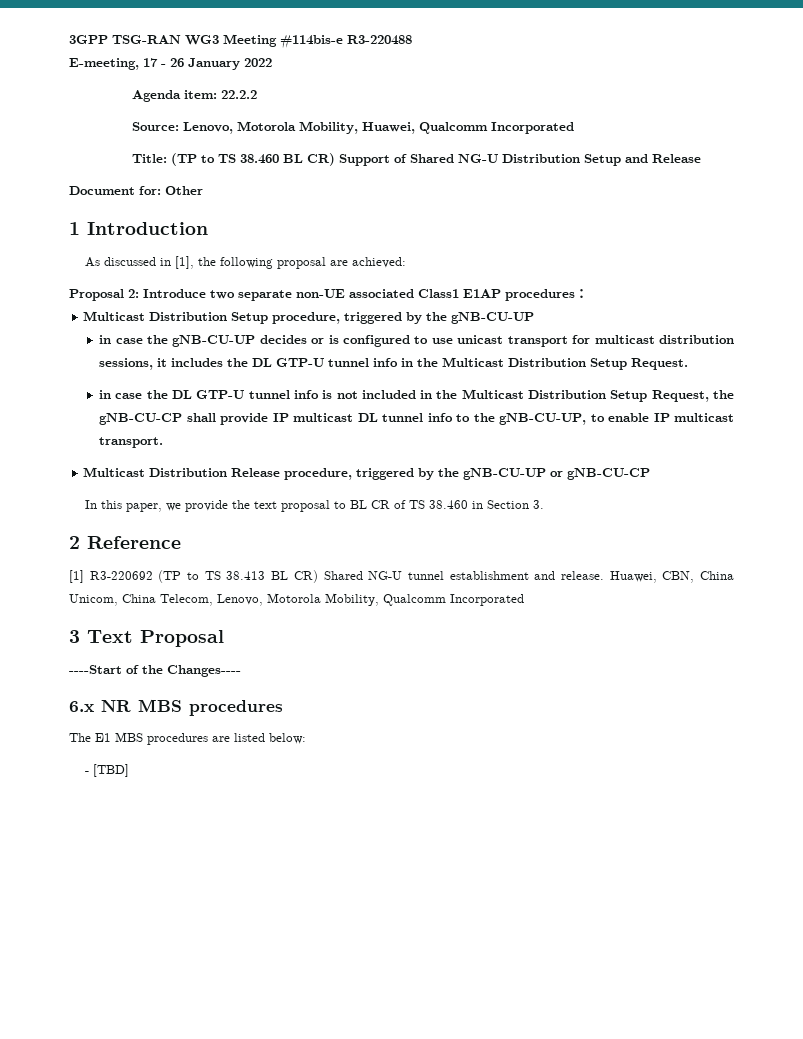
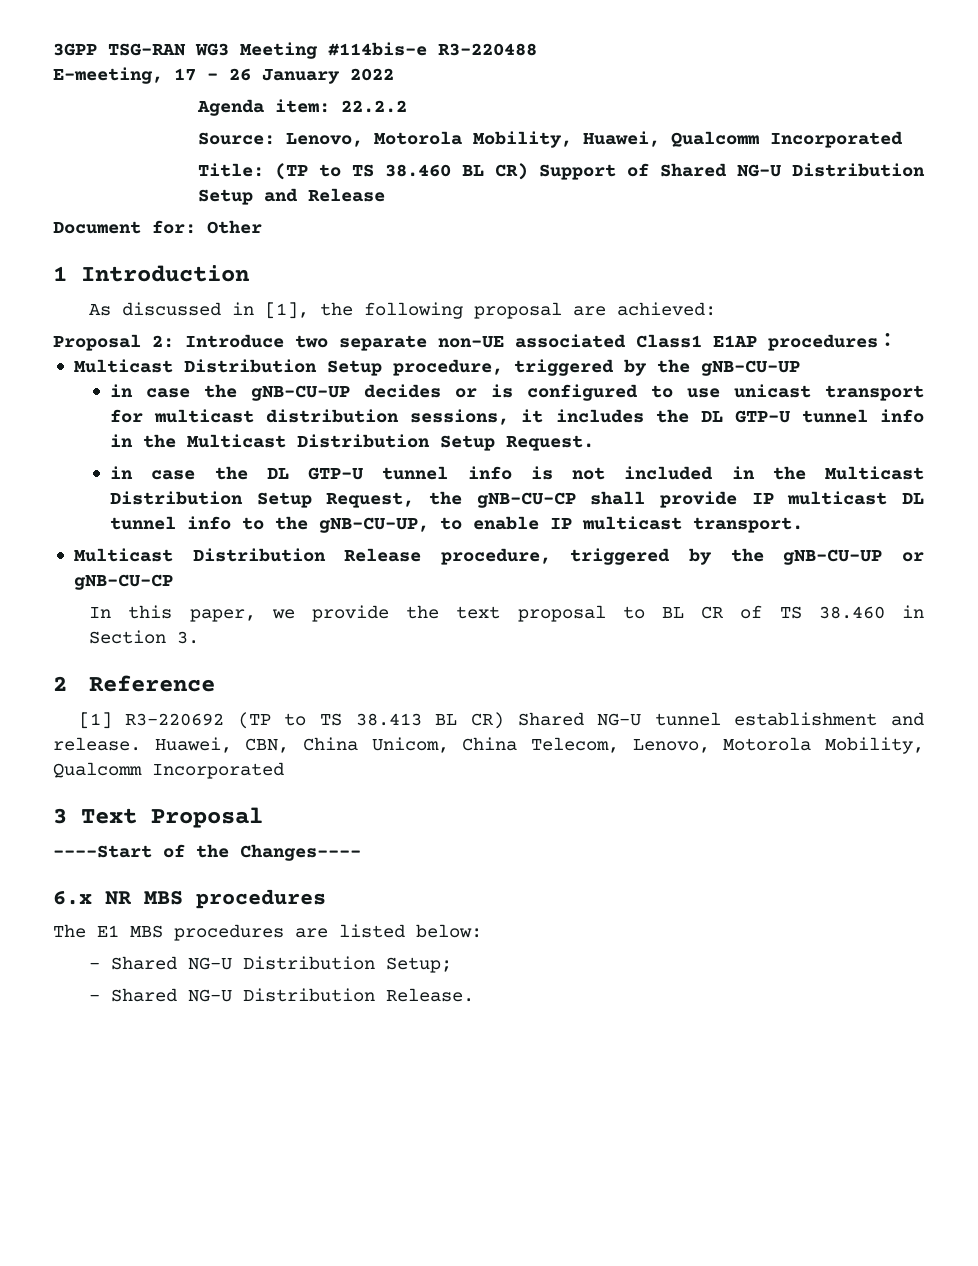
- - [TBD]
+ - Shared NG-U Distribution Setup;
+ - Shared NG-U Distribution Release.

